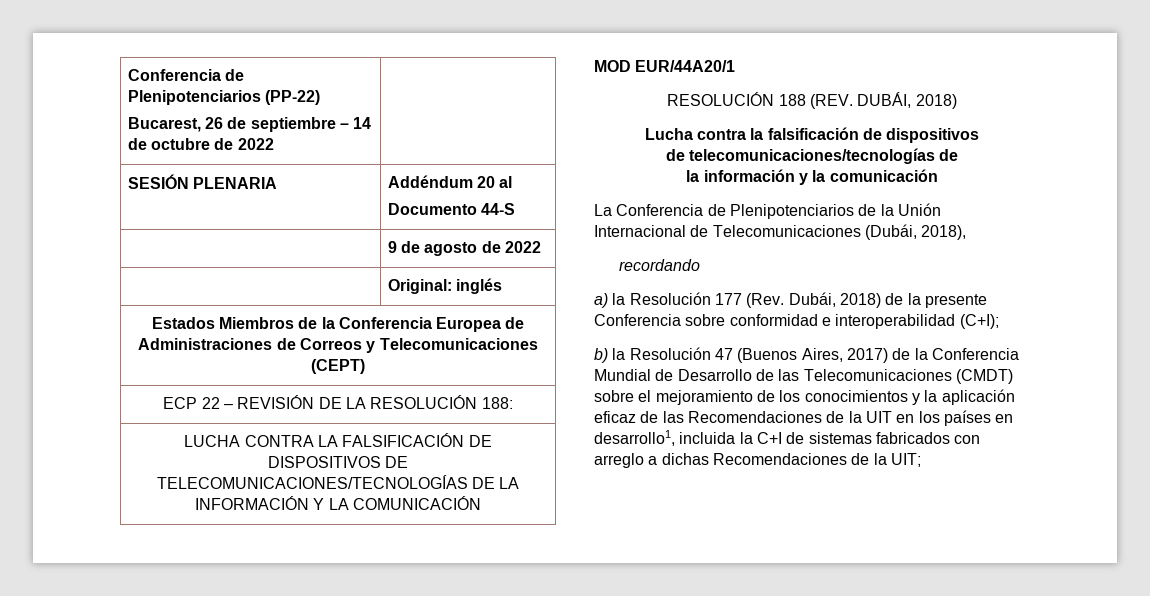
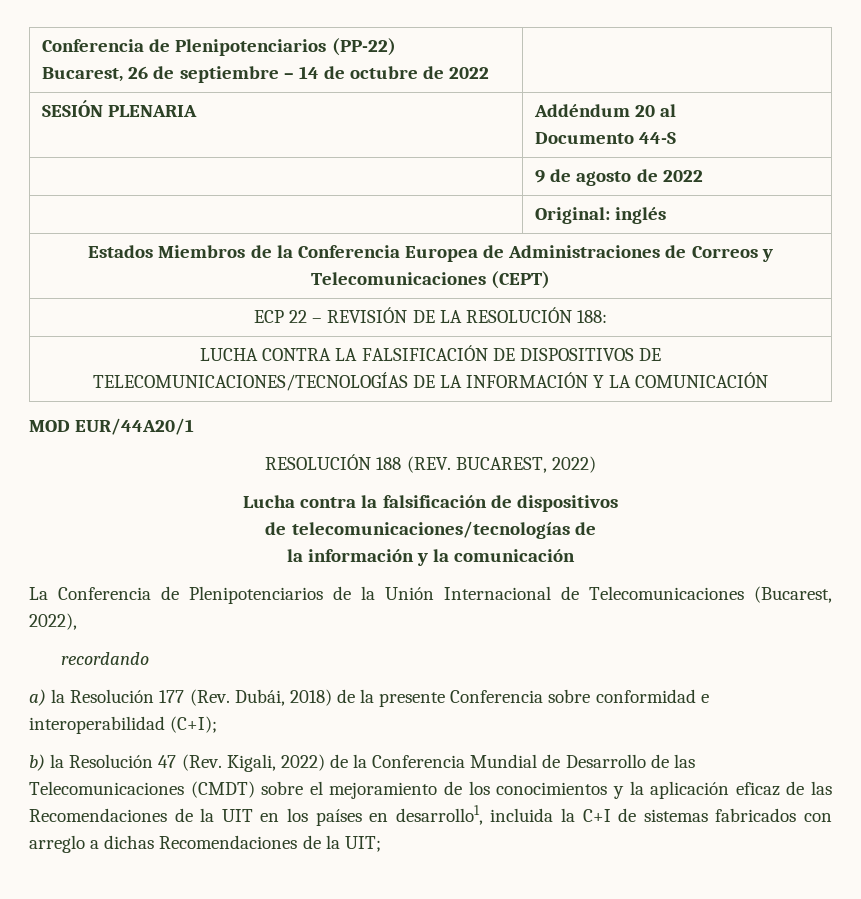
- RESOLUCIÓN 188 (REV. DUBÁI, 2018)
+ RESOLUCIÓN 188 (REV. BUCAREST, 2022)
- La Conferencia de Plenipotenciarios de la Unión Internacional de Telecomunicaciones (Dubái, 2018),
+ La Conferencia de Plenipotenciarios de la Unión Internacional de Telecomunicaciones (Bucarest, 2022),
- b) la Resolución 47 (Buenos Aires, 2017) de la Conferencia Mundial de Desarrollo de las Telecomunicaciones (CMDT) sobre el mejoramiento de los conocimientos y la aplicación eficaz de las Recomendaciones de la UIT en los países en desarrollo1, incluida la C+I de sistemas fabricados con arreglo a dichas Recomendaciones de la UIT;
+ b) la Resolución 47 (Rev. Kigali, 2022) de la Conferencia Mundial de Desarrollo de las Telecomunicaciones (CMDT) sobre el mejoramiento de los conocimientos y la aplicación eficaz de las Recomendaciones de la UIT en los países en desarrollo1, incluida la C+I de sistemas fabricados con arreglo a dichas Recomendaciones de la UIT;

